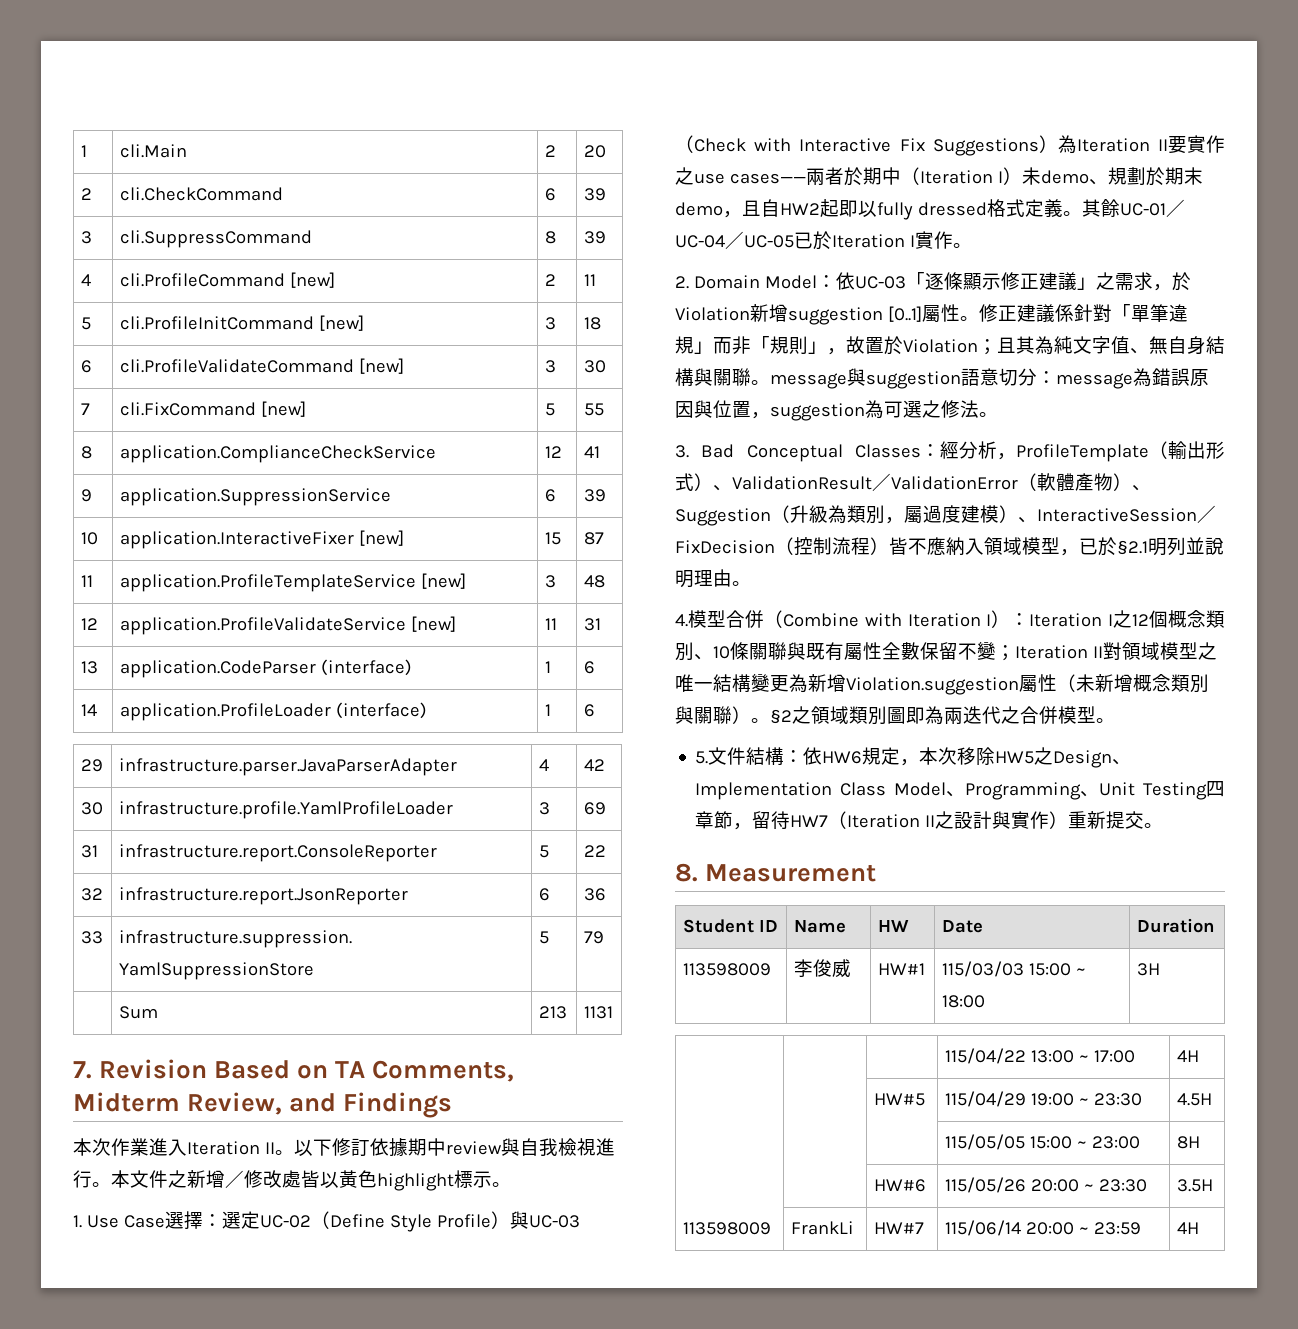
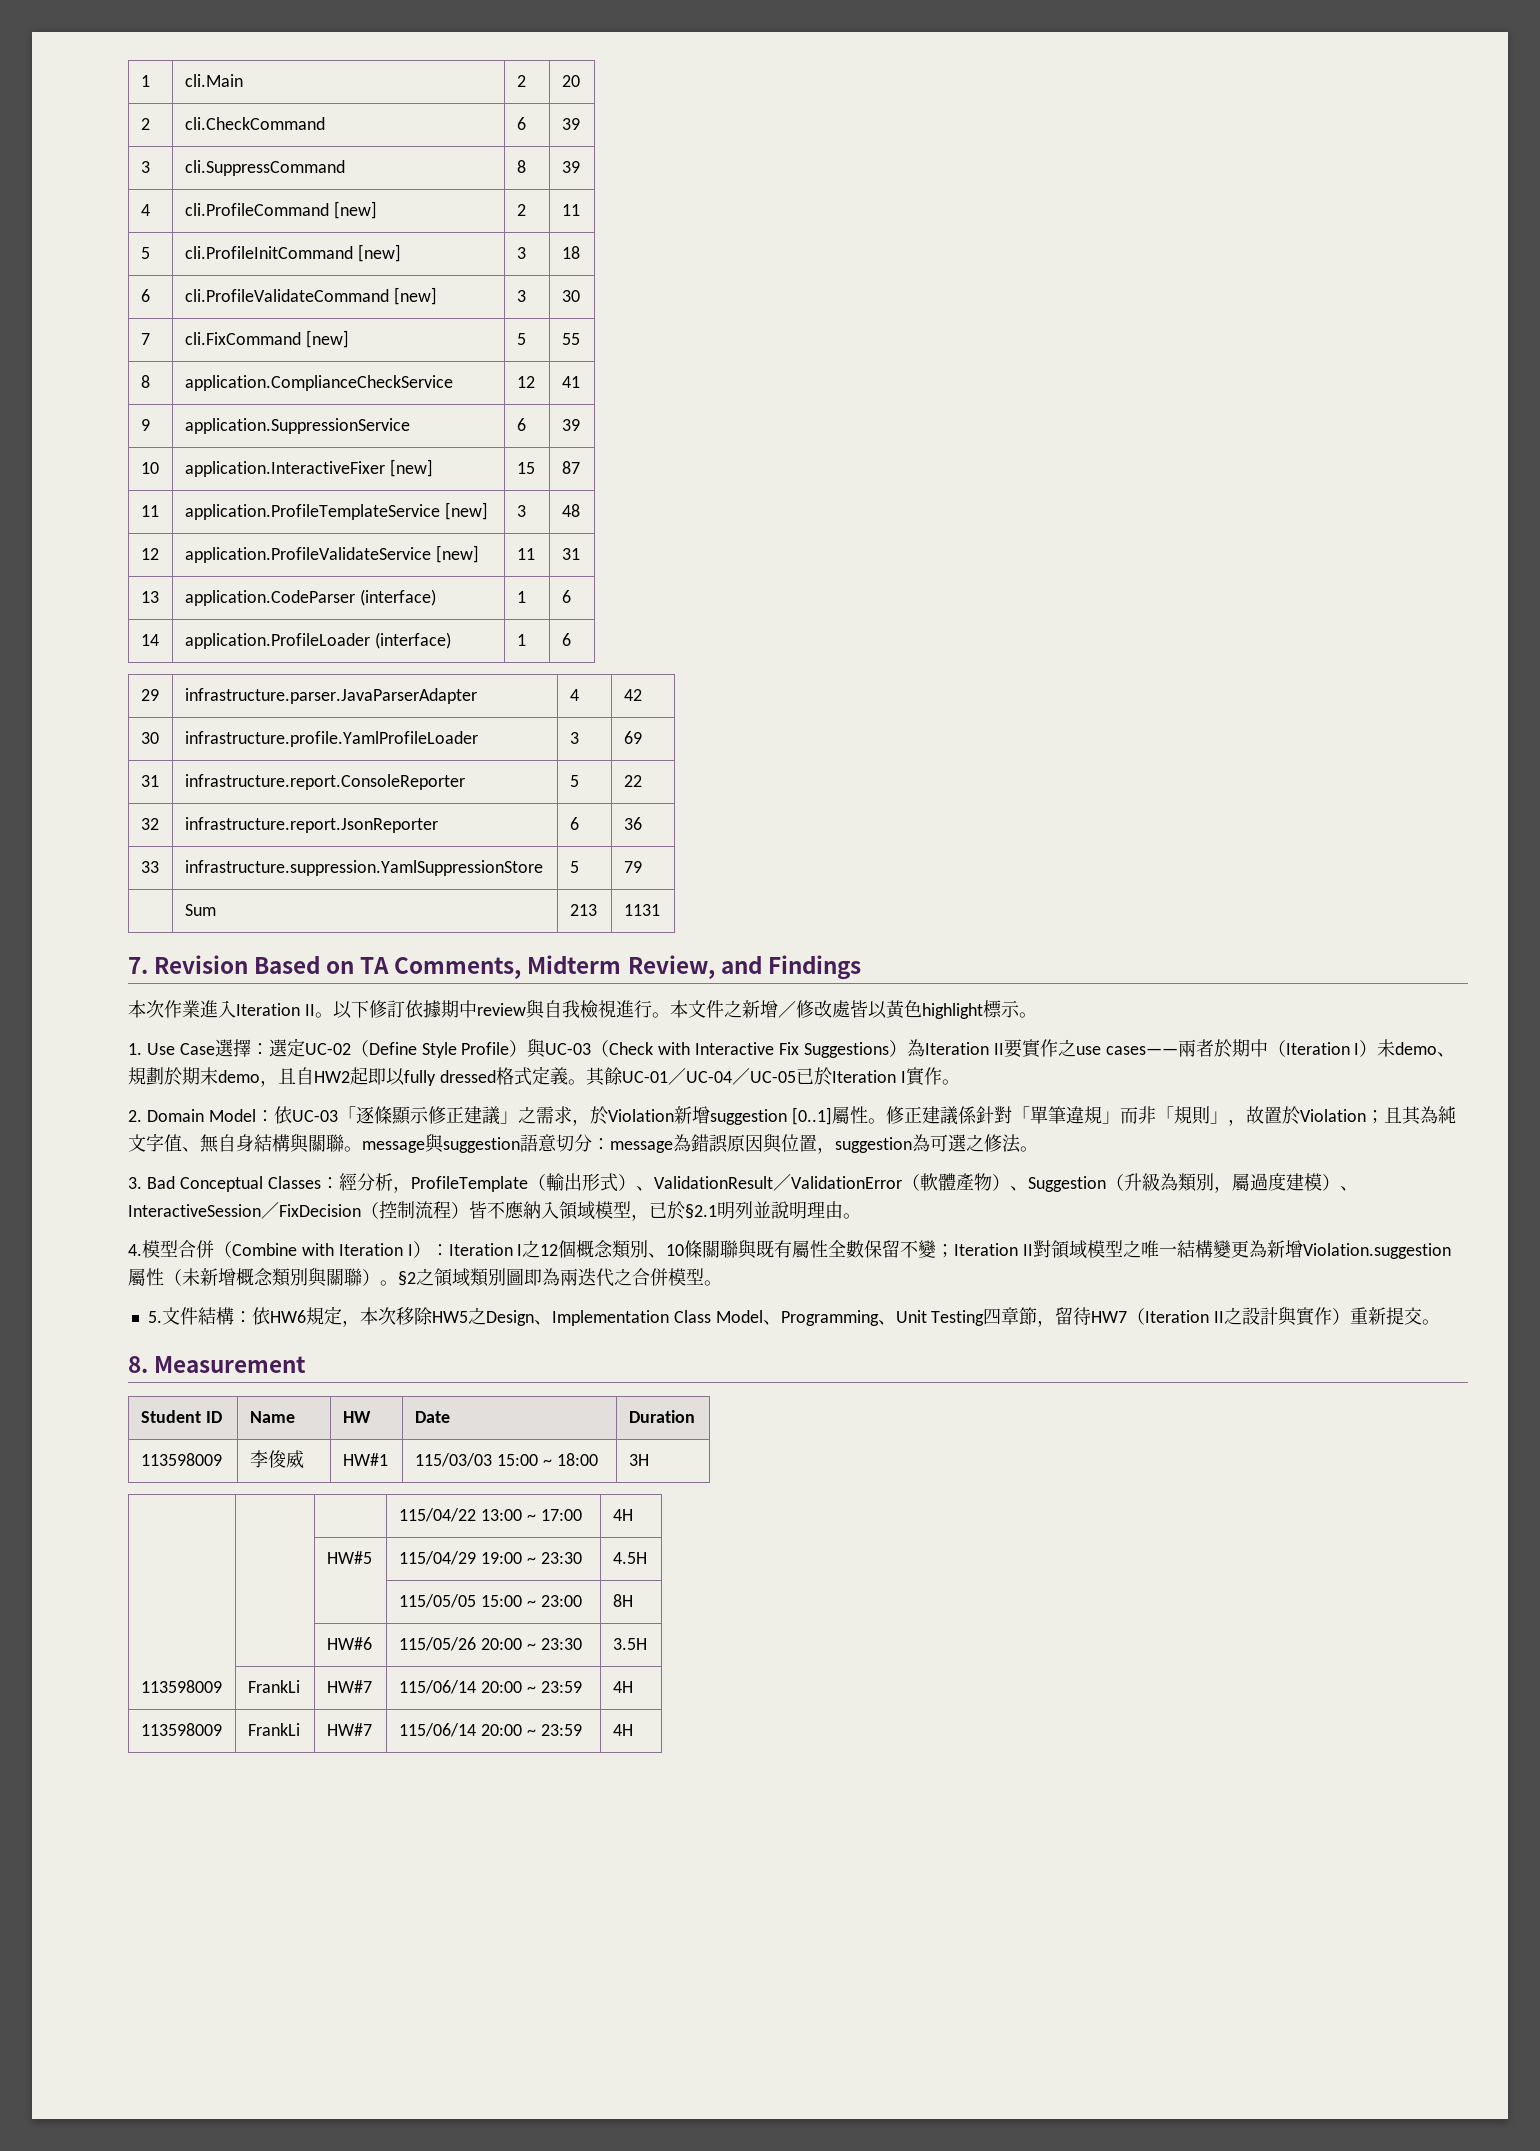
  | | HW#6 | 115/05/26 20:00 ~ 23:30 | 3.5H
+ 113598009 | FrankLi | HW#7 | 115/06/14 20:00 ~ 23:59 | 4H

